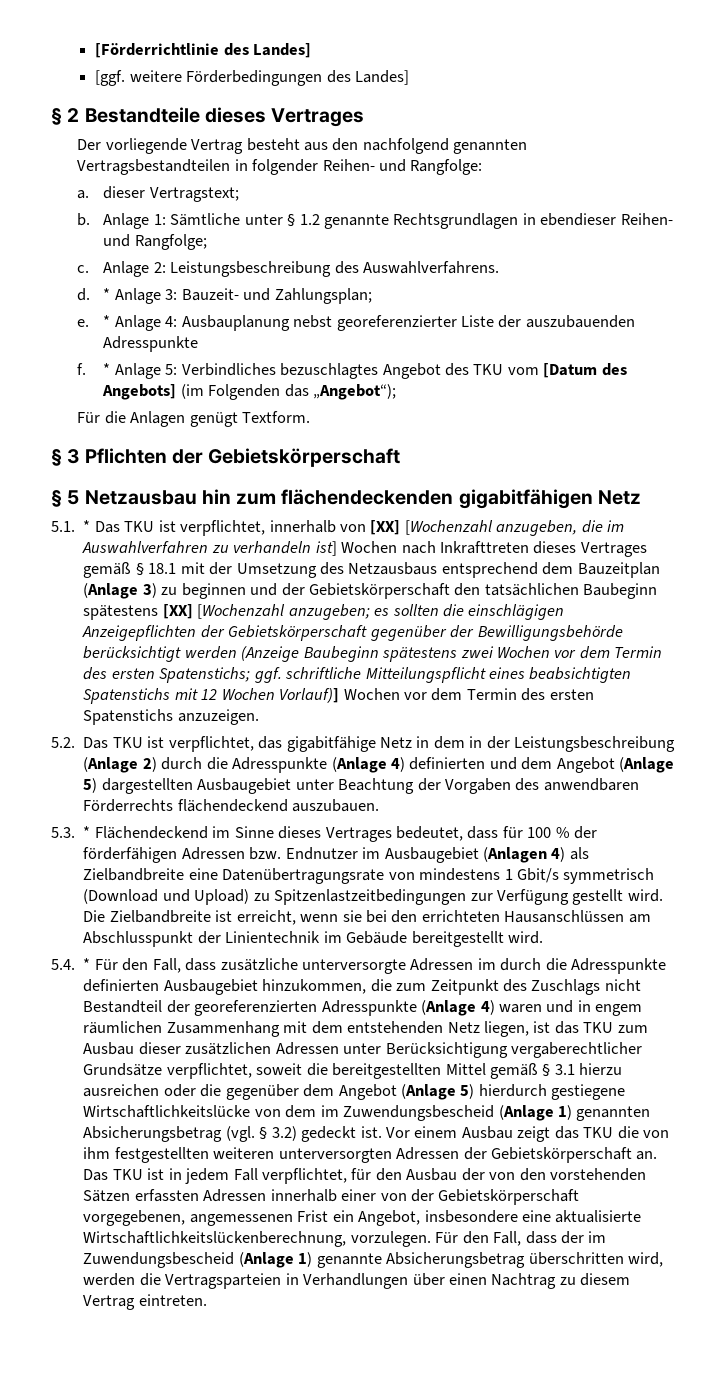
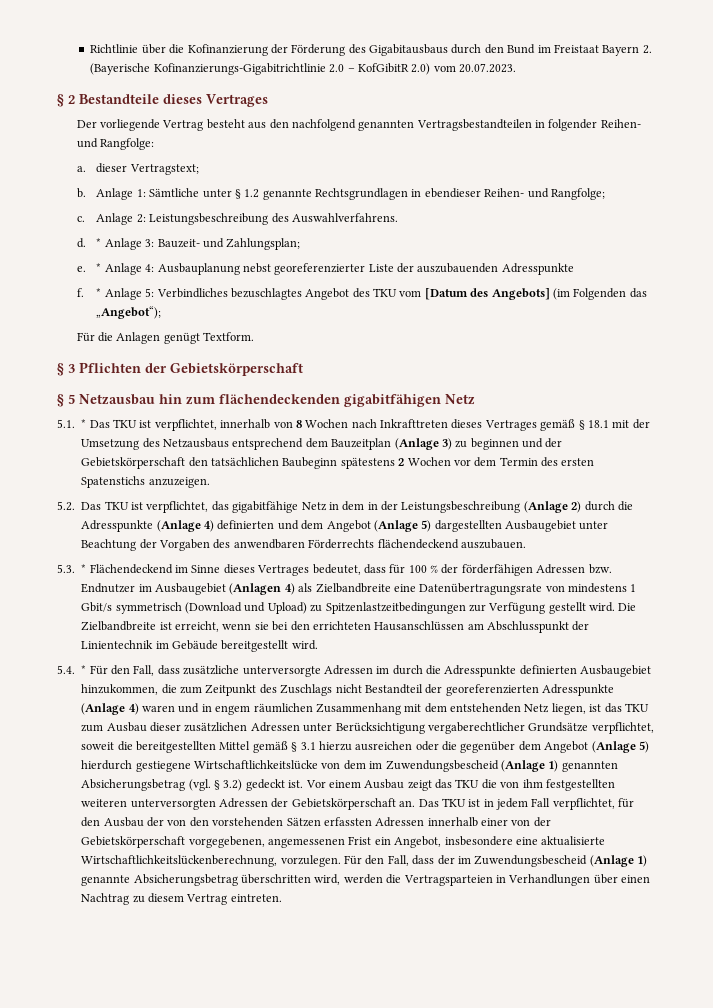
- [Förderrichtlinie des Landes]
- [ggf. weitere Förderbedingungen des Landes]
+ Richtlinie über die Kofinanzierung der Förderung des Gigabitausbaus durch den Bund im Freistaat Bayern 2. (Bayerische Kofinanzierungs-Gigabitrichtlinie 2.0 – KofGibitR 2.0) vom 20.07.2023.
- 5.1. * Das TKU ist verpflichtet, innerhalb von [XX] [Wochenzahl anzugeben, die im Auswahlverfahren zu verhandeln ist] Wochen nach Inkrafttreten dieses Vertrages gemäß § 18.1 mit der Umsetzung des Netzausbaus entsprechend dem Bauzeitplan (Anlage 3) zu beginnen und der Gebietskörperschaft den tatsächlichen Baubeginn spätestens [XX] [Wochenzahl anzugeben; es sollten die einschlägigen Anzeigepflichten der Gebietskörperschaft gegenüber der Bewilligungsbehörde berücksichtigt werden (Anzeige Baubeginn spätestens zwei Wochen vor dem Termin des ersten Spatenstichs; ggf. schriftliche Mitteilungspflicht eines beabsichtigten Spatenstichs mit 12 Wochen Vorlauf)] Wochen vor dem Termin des ersten Spatenstichs anzuzeigen.
+ 5.1. * Das TKU ist verpflichtet, innerhalb von 8 Wochen nach Inkrafttreten dieses Vertrages gemäß § 18.1 mit der Umsetzung des Netzausbaus entsprechend dem Bauzeitplan (Anlage 3) zu beginnen und der Gebietskörperschaft den tatsächlichen Baubeginn spätestens 2 Wochen vor dem Termin des ersten Spatenstichs anzuzeigen.

